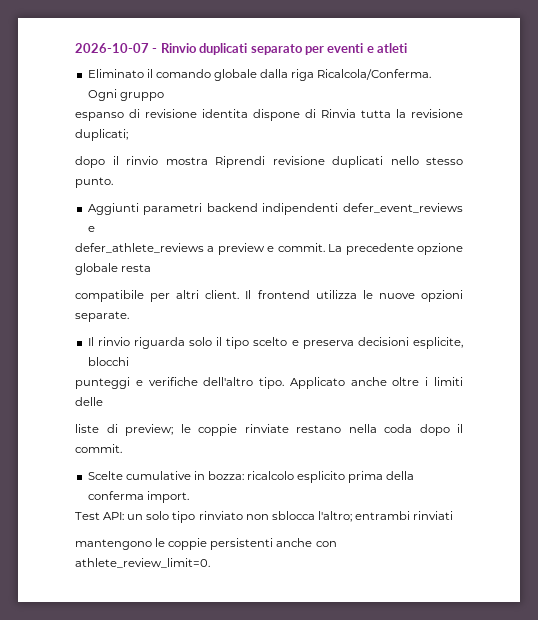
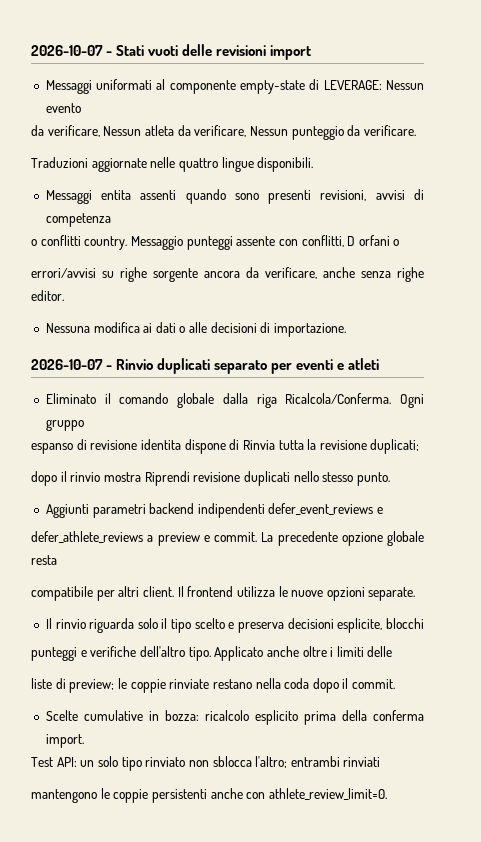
+ 2026-10-07 - Stati vuoti delle revisioni import
+ Messaggi uniformati al componente empty-state di LEVERAGE: Nessun evento
+ da verificare, Nessun atleta da verificare, Nessun punteggio da verificare.
+ Traduzioni aggiornate nelle quattro lingue disponibili.
+ Messaggi entita assenti quando sono presenti revisioni, avvisi di competenza
+ o conflitti country. Messaggio punteggi assente con conflitti, D orfani o
+ errori/avvisi su righe sorgente ancora da verificare, anche senza righe editor.
+ Nessuna modifica ai dati o alle decisioni di importazione.

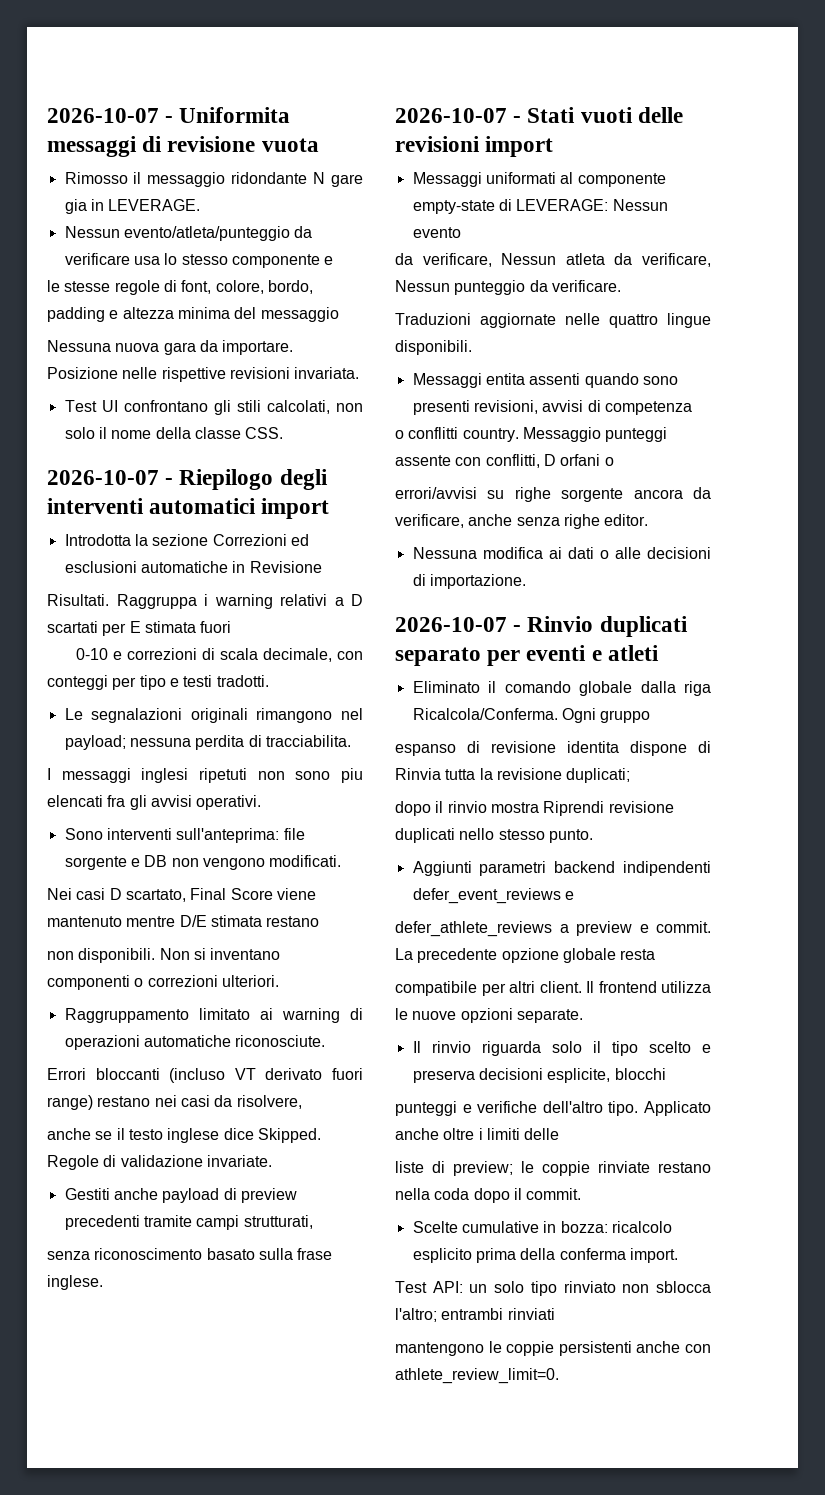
+ 2026-10-07 - Uniformita messaggi di revisione vuota
+ Rimosso il messaggio ridondante N gare gia in LEVERAGE.
+ Nessun evento/atleta/punteggio da verificare usa lo stesso componente e
+ le stesse regole di font, colore, bordo, padding e altezza minima del messaggio
+ Nessuna nuova gara da importare. Posizione nelle rispettive revisioni invariata.
+ Test UI confrontano gli stili calcolati, non solo il nome della classe CSS.
+ 2026-10-07 - Riepilogo degli interventi automatici import
+ Introdotta la sezione Correzioni ed esclusioni automatiche in Revisione
+ Risultati. Raggruppa i warning relativi a D scartati per E stimata fuori
+ 0-10 e correzioni di scala decimale, con conteggi per tipo e testi tradotti.
+ Le segnalazioni originali rimangono nel payload; nessuna perdita di tracciabilita.
+ I messaggi inglesi ripetuti non sono piu elencati fra gli avvisi operativi.
+ Sono interventi sull'anteprima: file sorgente e DB non vengono modificati.
+ Nei casi D scartato, Final Score viene mantenuto mentre D/E stimata restano
+ non disponibili. Non si inventano componenti o correzioni ulteriori.
+ Raggruppamento limitato ai warning di operazioni automatiche riconosciute.
+ Errori bloccanti (incluso VT derivato fuori range) restano nei casi da risolvere,
+ anche se il testo inglese dice Skipped. Regole di validazione invariate.
+ Gestiti anche payload di preview precedenti tramite campi strutturati,
+ senza riconoscimento basato sulla frase inglese.

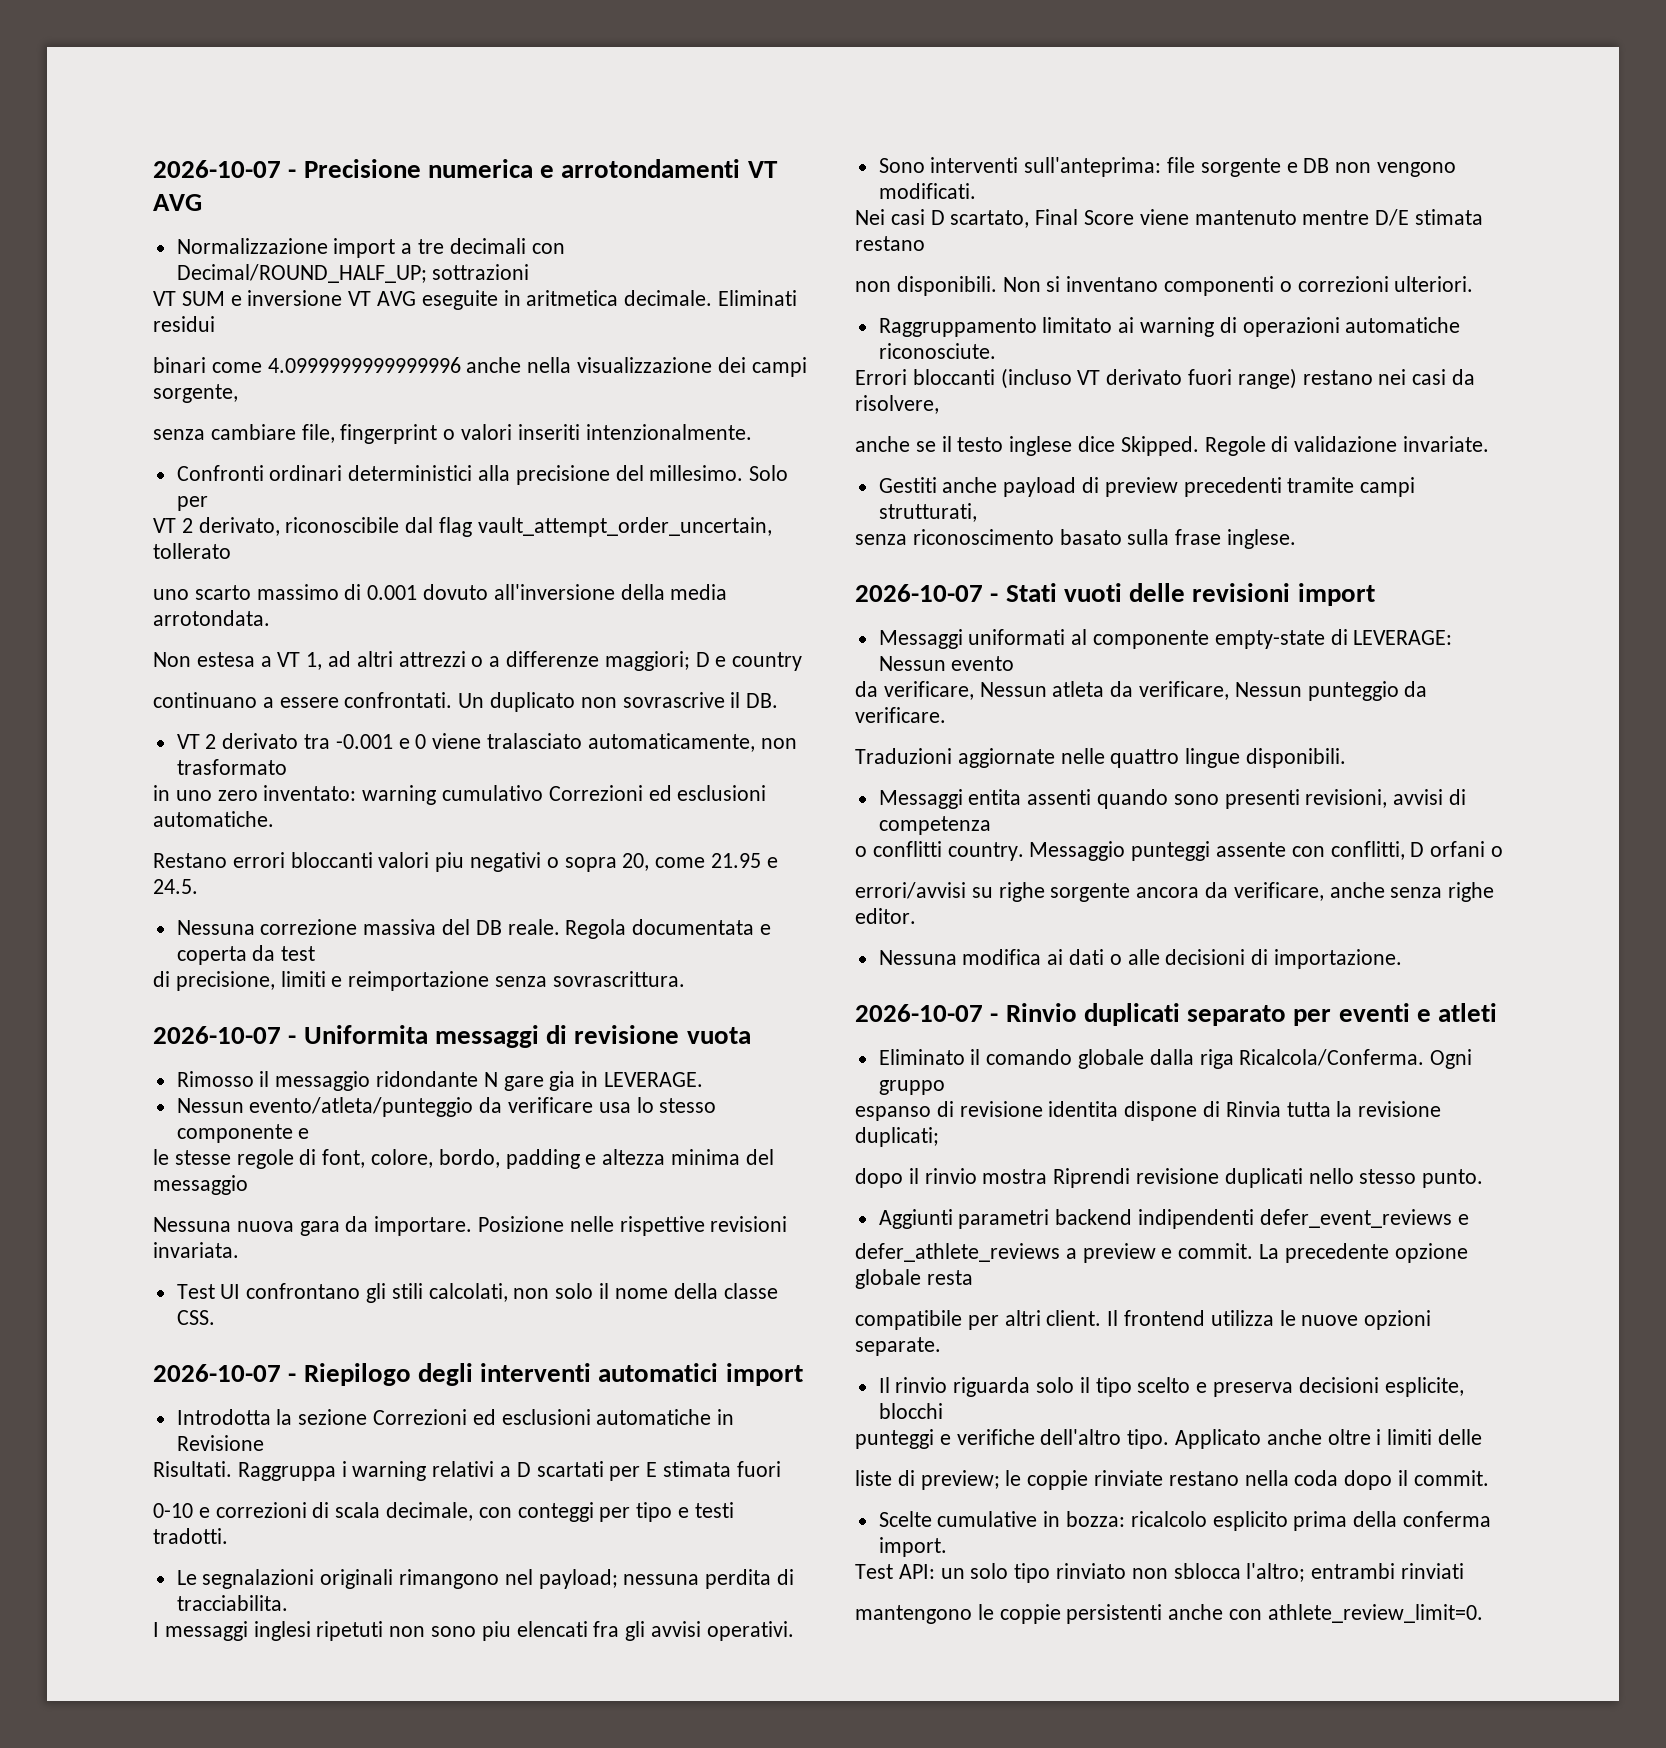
+ 2026-10-07 - Precisione numerica e arrotondamenti VT AVG
+ Normalizzazione import a tre decimali con Decimal/ROUND_HALF_UP; sottrazioni
+ VT SUM e inversione VT AVG eseguite in aritmetica decimale. Eliminati residui
+ binari come 4.0999999999999996 anche nella visualizzazione dei campi sorgente,
+ senza cambiare file, fingerprint o valori inseriti intenzionalmente.
+ Confronti ordinari deterministici alla precisione del millesimo. Solo per
+ VT 2 derivato, riconoscibile dal flag vault_attempt_order_uncertain, tollerato
+ uno scarto massimo di 0.001 dovuto all'inversione della media arrotondata.
+ Non estesa a VT 1, ad altri attrezzi o a differenze maggiori; D e country
+ continuano a essere confrontati. Un duplicato non sovrascrive il DB.
+ VT 2 derivato tra -0.001 e 0 viene tralasciato automaticamente, non trasformato
+ in uno zero inventato: warning cumulativo Correzioni ed esclusioni automatiche.
+ Restano errori bloccanti valori piu negativi o sopra 20, come 21.95 e 24.5.
+ Nessuna correzione massiva del DB reale. Regola documentata e coperta da test
+ di precisione, limiti e reimportazione senza sovrascrittura.

